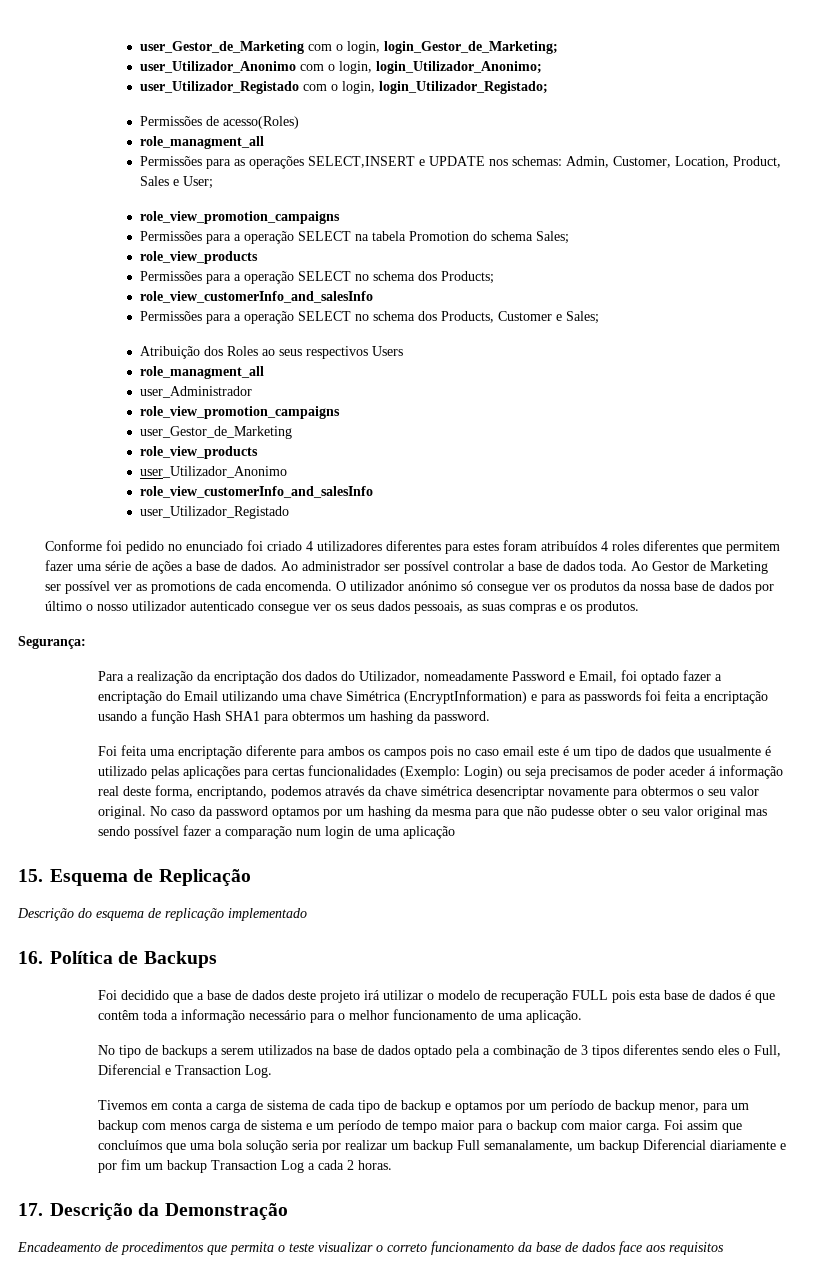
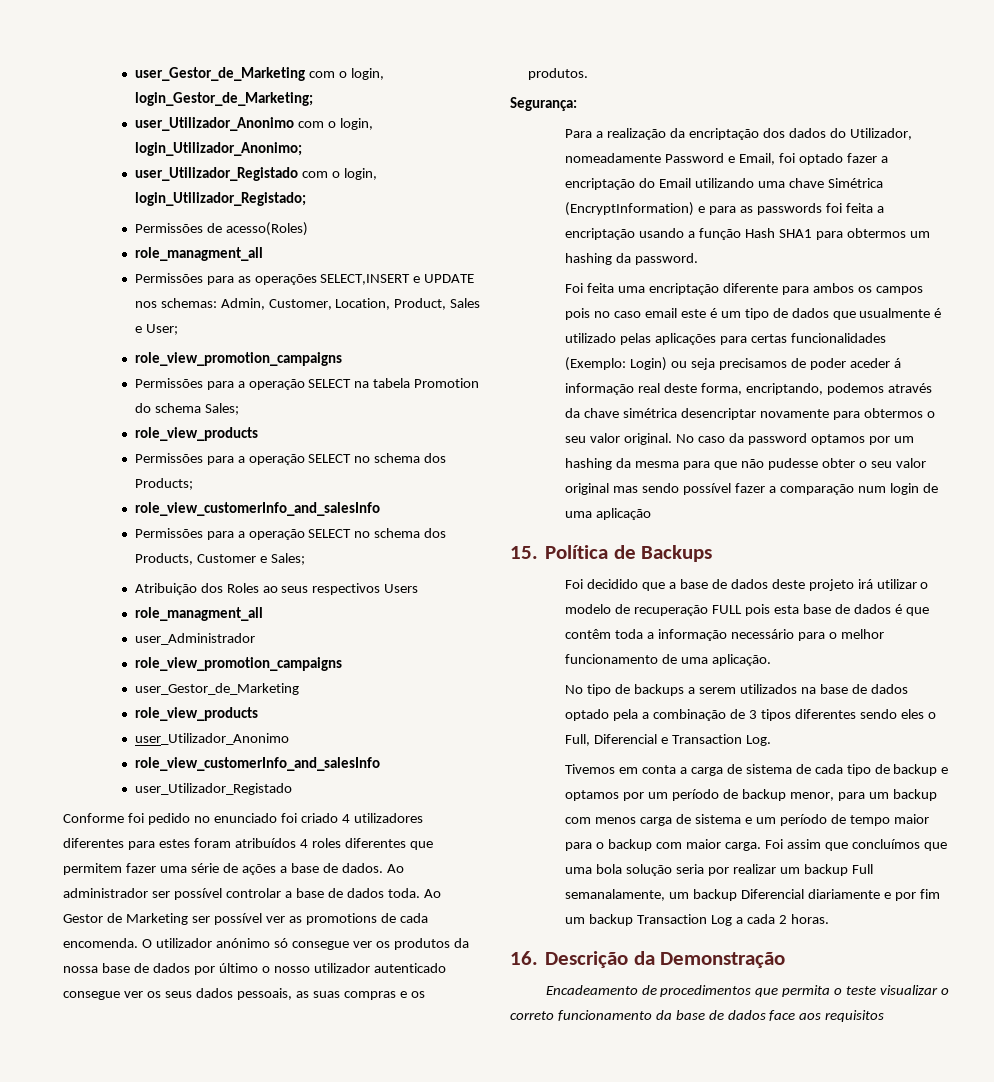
- 15. Esquema de Replicação
- Descrição do esquema de replicação implementado
- 16. Política de Backups
+ 15. Política de Backups
- 17. Descrição da Demonstração
+ 16. Descrição da Demonstração

